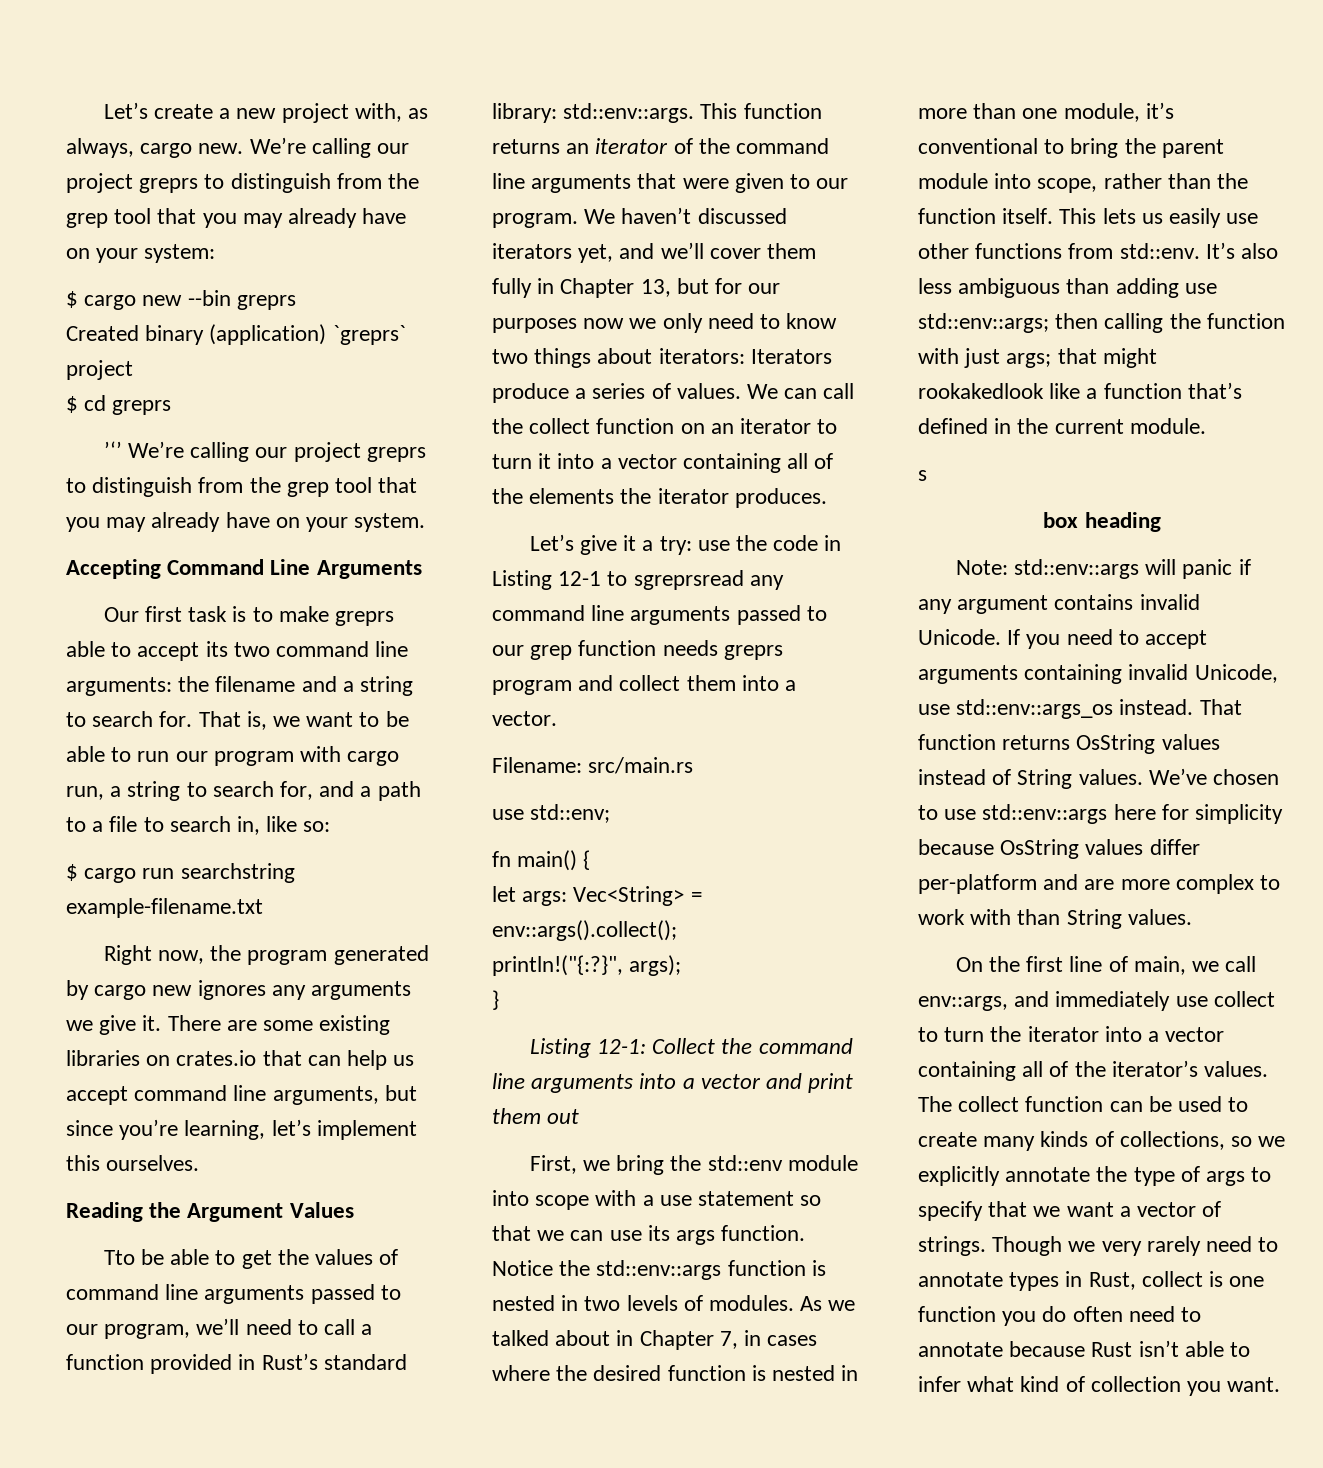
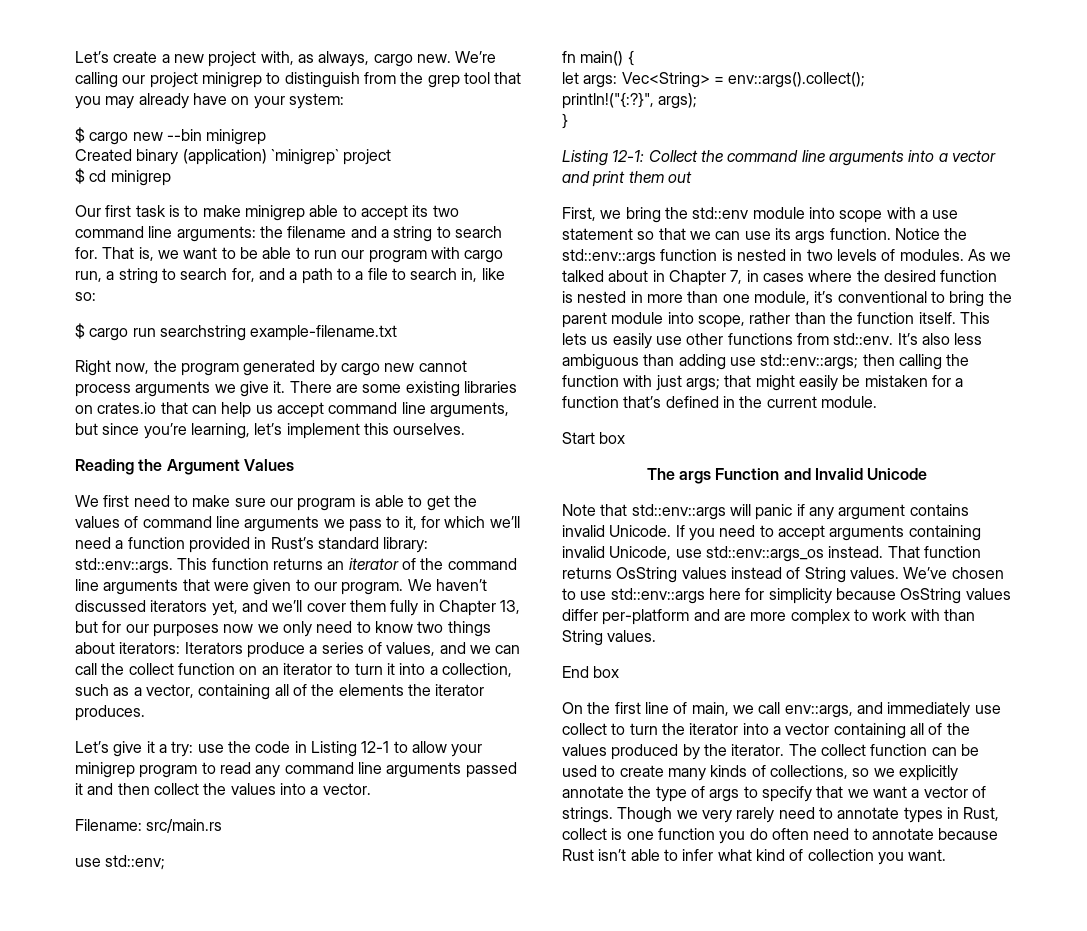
- We’re calling our project greprs to distinguish from the grep tool that you may already have on your system:
+ We’re calling our project minigrep to distinguish from the grep tool that you may already have on your system:
- $ cargo new --bin greprs
+ $ cargo new --bin minigrep
- Created binary (application) `greprs` project
+ Created binary (application) `minigrep` project
- $ cd greprs
- ’‘’ We’re calling our project greprs to distinguish from the grep tool that you may already have on your system.
- Accepting Command Line Arguments
+ $ cd minigrep
- Our first task is to make greprs able to accept its two command line arguments: the filename and a string to search for.
+ Our first task is to make minigrep able to accept its two command line arguments: the filename and a string to search for.
- Right now, the program generated by cargo new ignores any arguments we give it.
+ Right now, the program generated by cargo new cannot process arguments we give it.
- Tto be able to get the values of command line arguments passed to our program, we’ll need to call a function provided in Rust’s standard library: std::env::args.
+ We first need to make sure our program is able to get the values of command line arguments we pass to it, for which we’ll need a function provided in Rust’s standard library: std::env::args.
- We haven’t discussed iterators yet, and we’ll cover them fully in Chapter 13, but for our purposes now we only need to know two things about iterators: Iterators produce a series of values. We can call the collect function on an iterator to turn it into a vector containing all of the elements the iterator produces.
+ We haven’t discussed iterators yet, and we’ll cover them fully in Chapter 13, but for our purposes now we only need to know two things about iterators: Iterators produce a series of values, and we can call the collect function on an iterator to turn it into a collection, such as a vector, containing all of the elements the iterator produces.
- Let’s give it a try: use the code in Listing 12-1 to sgreprsread any command line arguments passed to our grep function needs greprs program and collect them into a vector.
+ Let’s give it a try: use the code in Listing 12-1 to allow your minigrep program to read any command line arguments passed it and then collect the values into a vector.
- It’s also less ambiguous than adding use std::env::args; then calling the function with just args; that might rookakedlook like a function that’s defined in the current module.
+ It’s also less ambiguous than adding use std::env::args; then calling the function with just args; that might easily be mistaken for a function that’s defined in the current module.
- s
- box heading
- Note: std::env::args will panic if any argument contains invalid Unicode.
+ Start box
+ The args Function and Invalid Unicode
+ Note that std::env::args will panic if any argument contains invalid Unicode.
+ End box
- On the first line of main, we call env::args, and immediately use collect to turn the iterator into a vector containing all of the iterator’s values.
+ On the first line of main, we call env::args, and immediately use collect to turn the iterator into a vector containing all of the values produced by the iterator.

